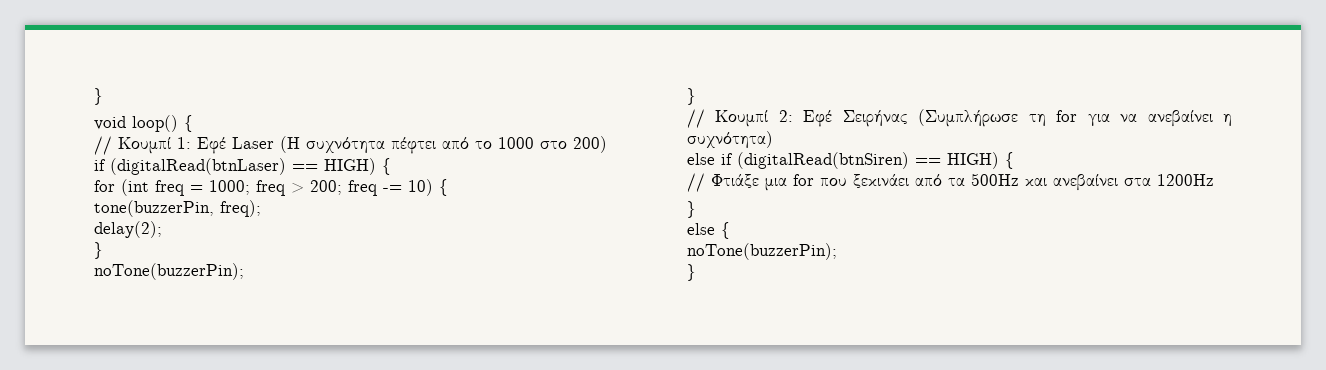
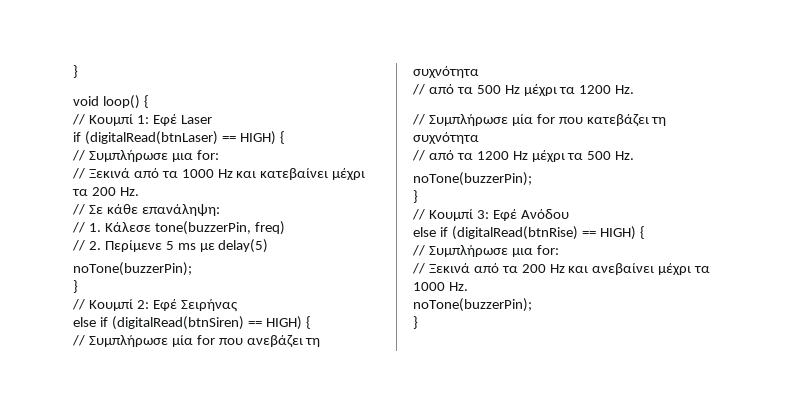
- // Κουμπί 1: Εφέ Laser (Η συχνότητα πέφτει από το 1000 στο 200)
+ // Κουμπί 1: Εφέ Laser
  if (digitalRead(btnLaser) == HIGH) {
- for (int freq = 1000; freq > 200; freq -= 10) {
- tone(buzzerPin, freq);
- delay(2);
- }
+ // Συμπλήρωσε μια for:
+ // Ξεκινά από τα 1000 Hz και κατεβαίνει μέχρι τα 200 Hz.
+ // Σε κάθε επανάληψη:
+ // 1. Κάλεσε tone(buzzerPin, freq)
+ // 2. Περίμενε 5 ms με delay(5)
- // Κουμπί 2: Εφέ Σειρήνας (Συμπλήρωσε τη for για να ανεβαίνει η συχνότητα)
+ // Κουμπί 2: Εφέ Σειρήνας
- // Φτιάξε μια for που ξεκινάει από τα 500Hz και ανεβαίνει στα 1200Hz
+ // Συμπλήρωσε μία for που ανεβάζει τη συχνότητα
+ // από τα 500 Hz μέχρι τα 1200 Hz.
+ // Συμπλήρωσε μία for που κατεβάζει τη συχνότητα
+ // από τα 1200 Hz μέχρι τα 500 Hz.
+ noTone(buzzerPin);
  }
- else {
+ // Κουμπί 3: Εφέ Ανόδου
+ else if (digitalRead(btnRise) == HIGH) {
+ // Συμπλήρωσε μια for:
+ // Ξεκινά από τα 200 Hz και ανεβαίνει μέχρι τα 1000 Hz.

